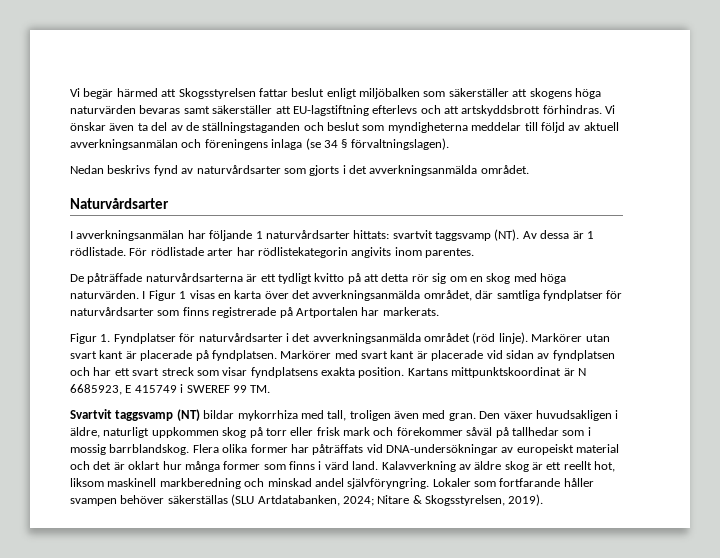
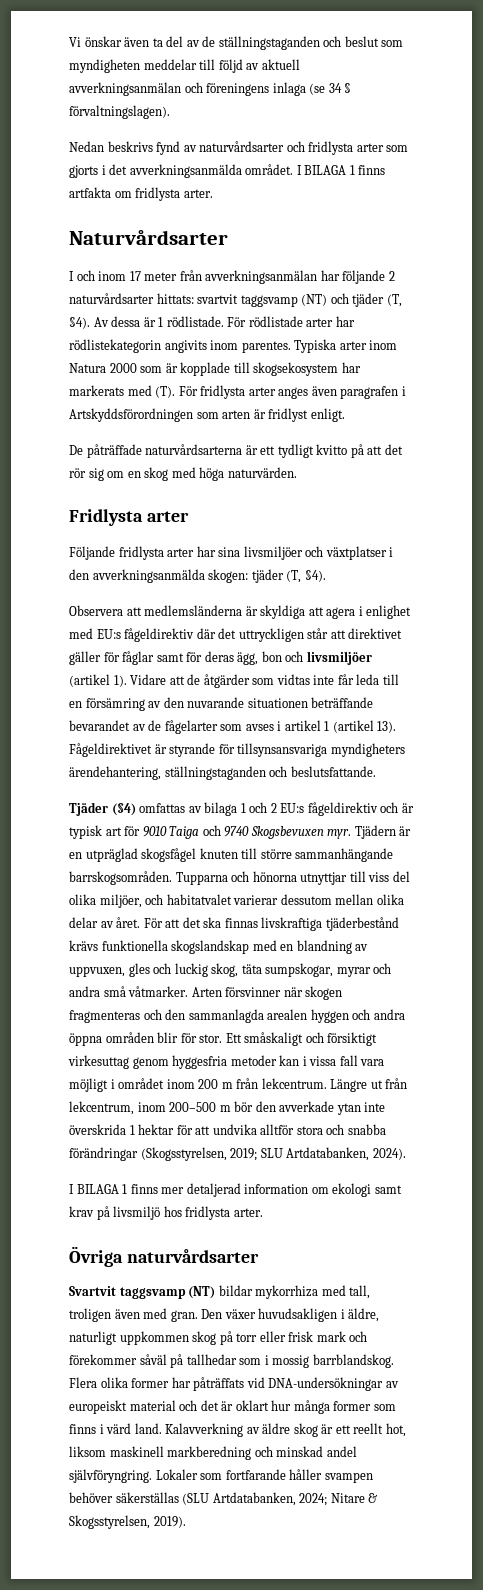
- Vi begär härmed att Skogsstyrelsen fattar beslut enligt miljöbalken som säkerställer att skogens höga naturvärden bevaras samt säkerställer att EU-lagstiftning efterlevs och att artskyddsbrott förhindras. Vi önskar även ta del av de ställningstaganden och beslut som myndigheterna meddelar till följd av aktuell avverkningsanmälan och föreningens inlaga (se 34 § förvaltningslagen).
+ Vi önskar även ta del av de ställningstaganden och beslut som myndigheten meddelar till följd av aktuell avverkningsanmälan och föreningens inlaga (se 34 § förvaltningslagen).
- Nedan beskrivs fynd av naturvårdsarter som gjorts i det avverkningsanmälda området.
+ Nedan beskrivs fynd av naturvårdsarter och fridlysta arter som gjorts i det avverkningsanmälda området. I BILAGA 1 finns artfakta om fridlysta arter.
  Naturvårdsarter
- I avverkningsanmälan har följande 1 naturvårdsarter hittats: svartvit taggsvamp (NT). Av dessa är 1 rödlistade.
+ I och inom 17 meter från avverkningsanmälan har följande 2 naturvårdsarter hittats: svartvit taggsvamp (NT) och tjäder (T, §4). Av dessa är 1 rödlistade.
+ Typiska arter inom Natura 2000 som är kopplade till skogsekosystem har markerats med (T). För fridlysta arter anges även paragrafen i Artskyddsförordningen som arten är fridlyst enligt.
- De påträffade naturvårdsarterna är ett tydligt kvitto på att detta rör sig om en skog med höga naturvärden. I Figur 1 visas en karta över det avverkningsanmälda området, där samtliga fyndplatser för naturvårdsarter som finns registrerade på Artportalen har markerats.
- Figur 1. Fyndplatser för naturvårdsarter i det avverkningsanmälda området (röd linje). Markörer utan svart kant är placerade på fyndplatsen. Markörer med svart kant är placerade vid sidan av fyndplatsen och har ett svart streck som visar fyndplatsens exakta position. Kartans mittpunktskoordinat är N 6685923, E 415749 i SWEREF 99 TM.
+ De påträffade naturvårdsarterna är ett tydligt kvitto på att det rör sig om en skog med höga naturvärden.
+ Fridlysta arter
+ Följande fridlysta arter har sina livsmiljöer och växtplatser i den avverkningsanmälda skogen: tjäder (T, §4).
+ Observera att medlemsländerna är skyldiga att agera i enlighet med EU:s fågeldirektiv där det uttryckligen står att direktivet gäller för fåglar samt för deras ägg, bon och livsmiljöer (artikel 1). Vidare att de åtgärder som vidtas inte får leda till en försämring av den nuvarande situationen beträffande bevarandet av de fågelarter som avses i artikel 1 (artikel 13). Fågeldirektivet är styrande för tillsynsansvariga myndigheters ärendehantering, ställningstaganden och beslutsfattande.
+ Tjäder (§4) omfattas av bilaga 1 och 2 EU:s fågeldirektiv och är typisk art för 9010 Taiga och 9740 Skogsbevuxen myr. Tjädern är en utpräglad skogsfågel knuten till större sammanhängande barrskogsområden. Tupparna och hönorna utnyttjar till viss del olika miljöer, och habitatvalet varierar dessutom mellan olika delar av året. För att det ska finnas livskraftiga tjäderbestånd krävs funktionella skogslandskap med en blandning av uppvuxen, gles och luckig skog, täta sumpskogar, myrar och andra små våtmarker. Arten försvinner när skogen fragmenteras och den sammanlagda arealen hyggen och andra öppna områden blir för stor. Ett småskaligt och försiktigt virkesuttag genom hyggesfria metoder kan i vissa fall vara möjligt i området inom 200 m från lekcentrum. Längre ut från lekcentrum, inom 200–500 m bör den avverkade ytan inte överskrida 1 hektar för att undvika alltför stora och snabba förändringar (Skogsstyrelsen, 2019; SLU Artdatabanken, 2024).
+ I BILAGA 1 finns mer detaljerad information om ekologi samt krav på livsmiljö hos fridlysta arter.
+ Övriga naturvårdsarter

